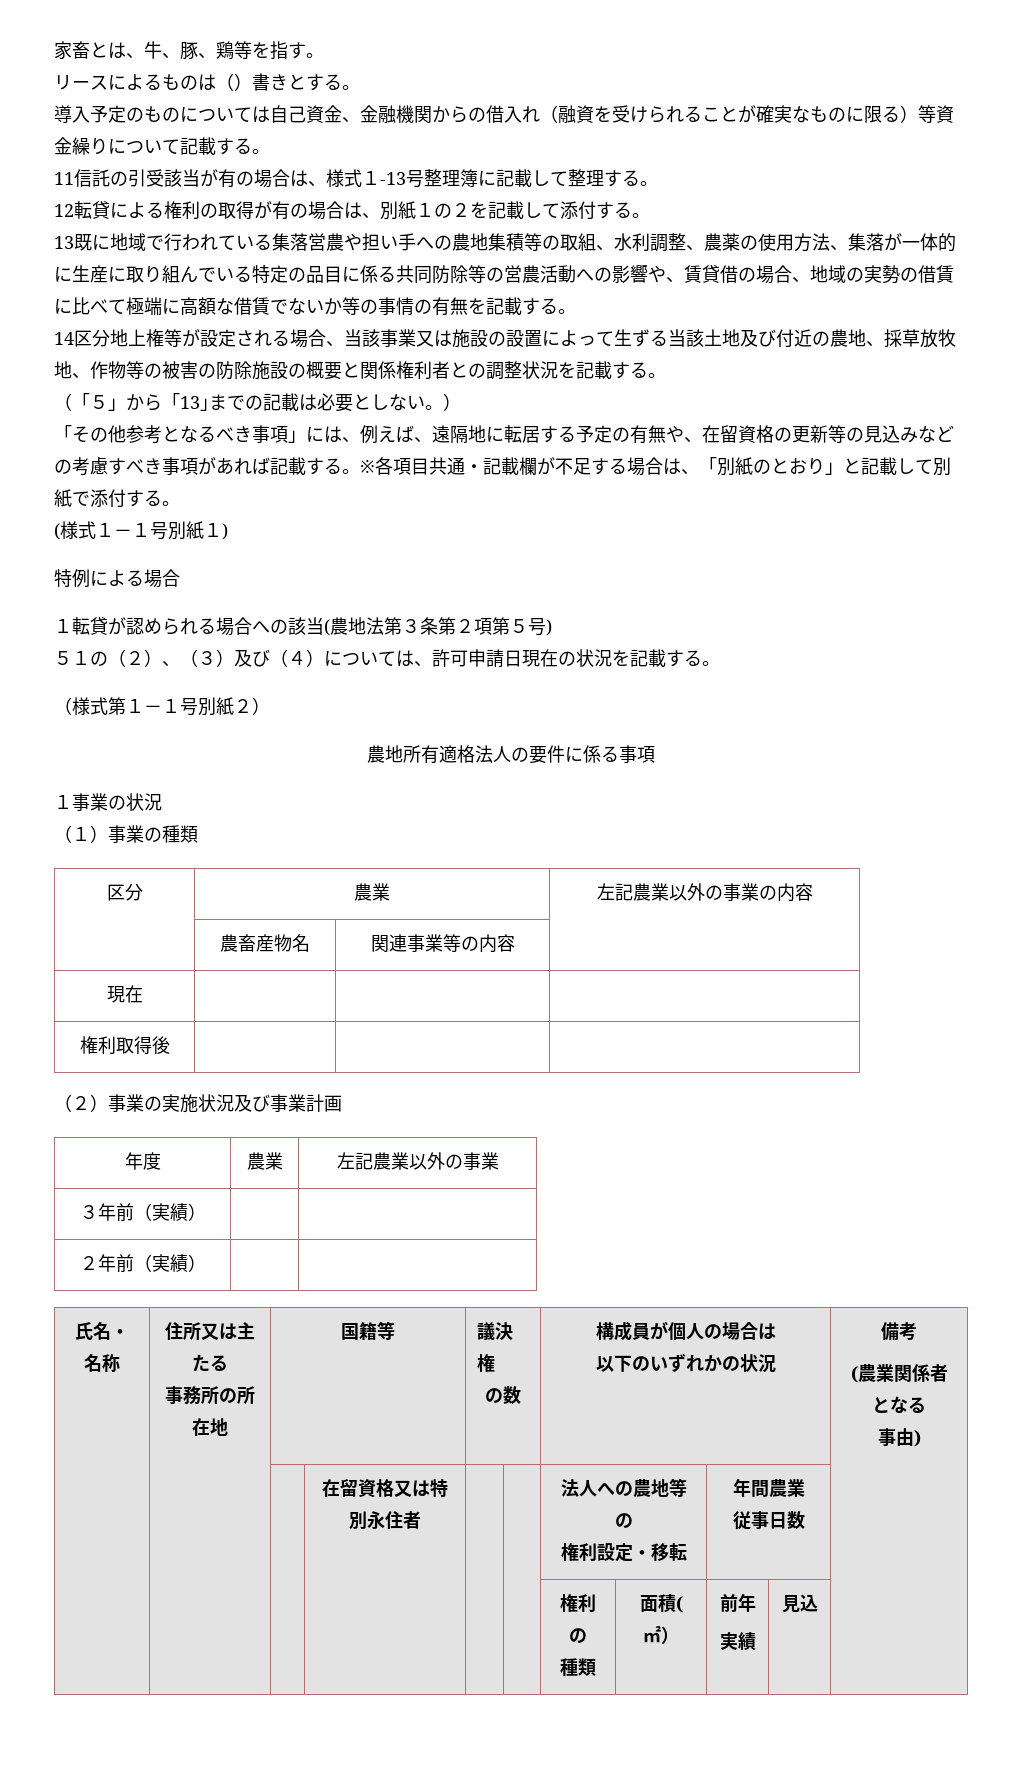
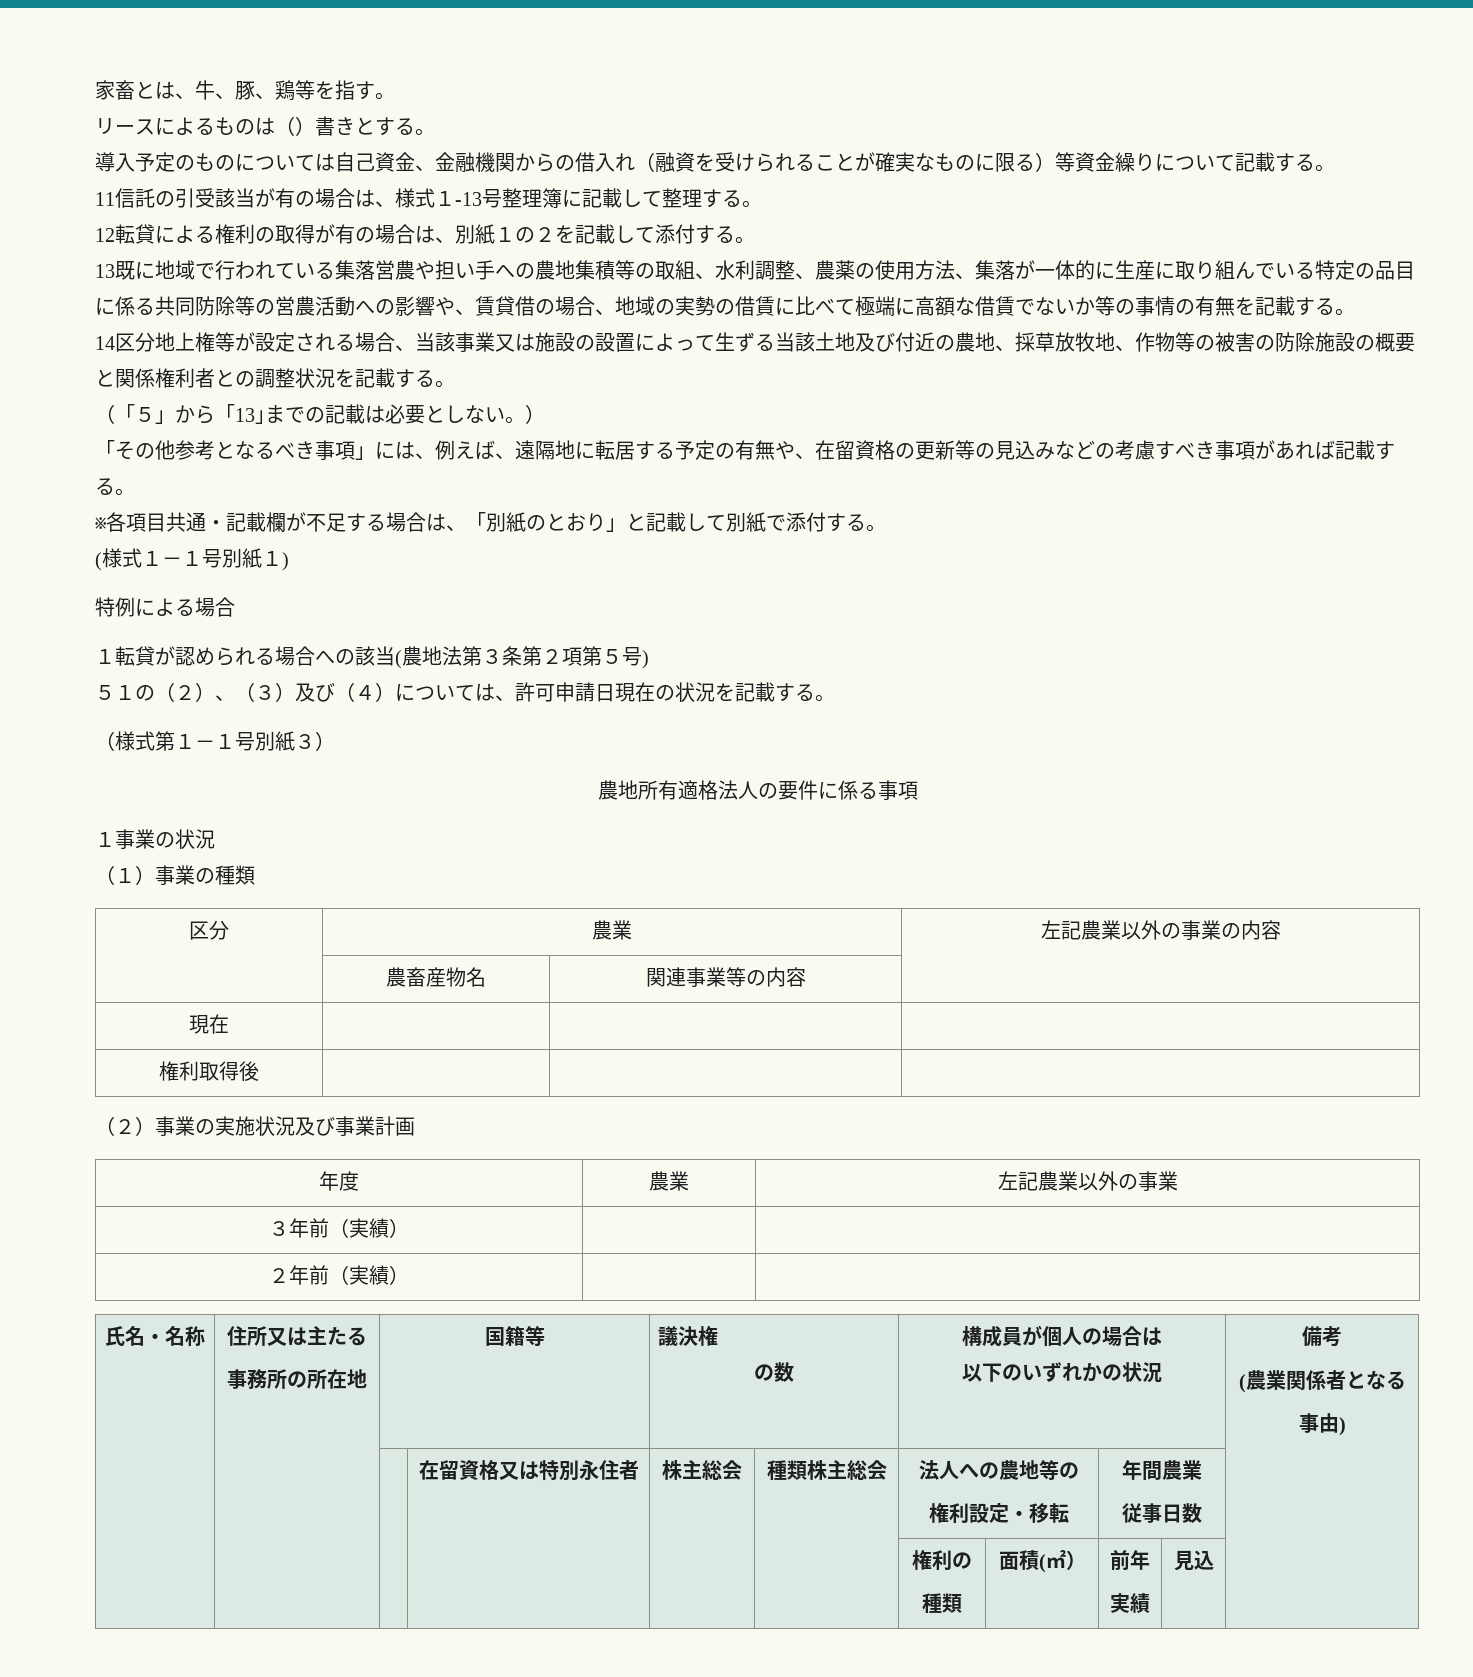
- 「その他参考となるべき事項」には、例えば、遠隔地に転居する予定の有無や、在留資格の更新等の見込みなどの考慮すべき事項があれば記載する。※各項目共通・記載欄が不足する場合は、「別紙のとおり」と記載して別紙で添付する。
+ 「その他参考となるべき事項」には、例えば、遠隔地に転居する予定の有無や、在留資格の更新等の見込みなどの考慮すべき事項があれば記載する。
+ ※各項目共通・記載欄が不足する場合は、「別紙のとおり」と記載して別紙で添付する。
- （様式第１－１号別紙２）
+ （様式第１－１号別紙３）
- | | | 在留資格又は特別永住者 | | | 法人への農地等の
+ | | | 在留資格又は特別永住者 | 株主総会 | 種類株主総会 | 法人への農地等の

